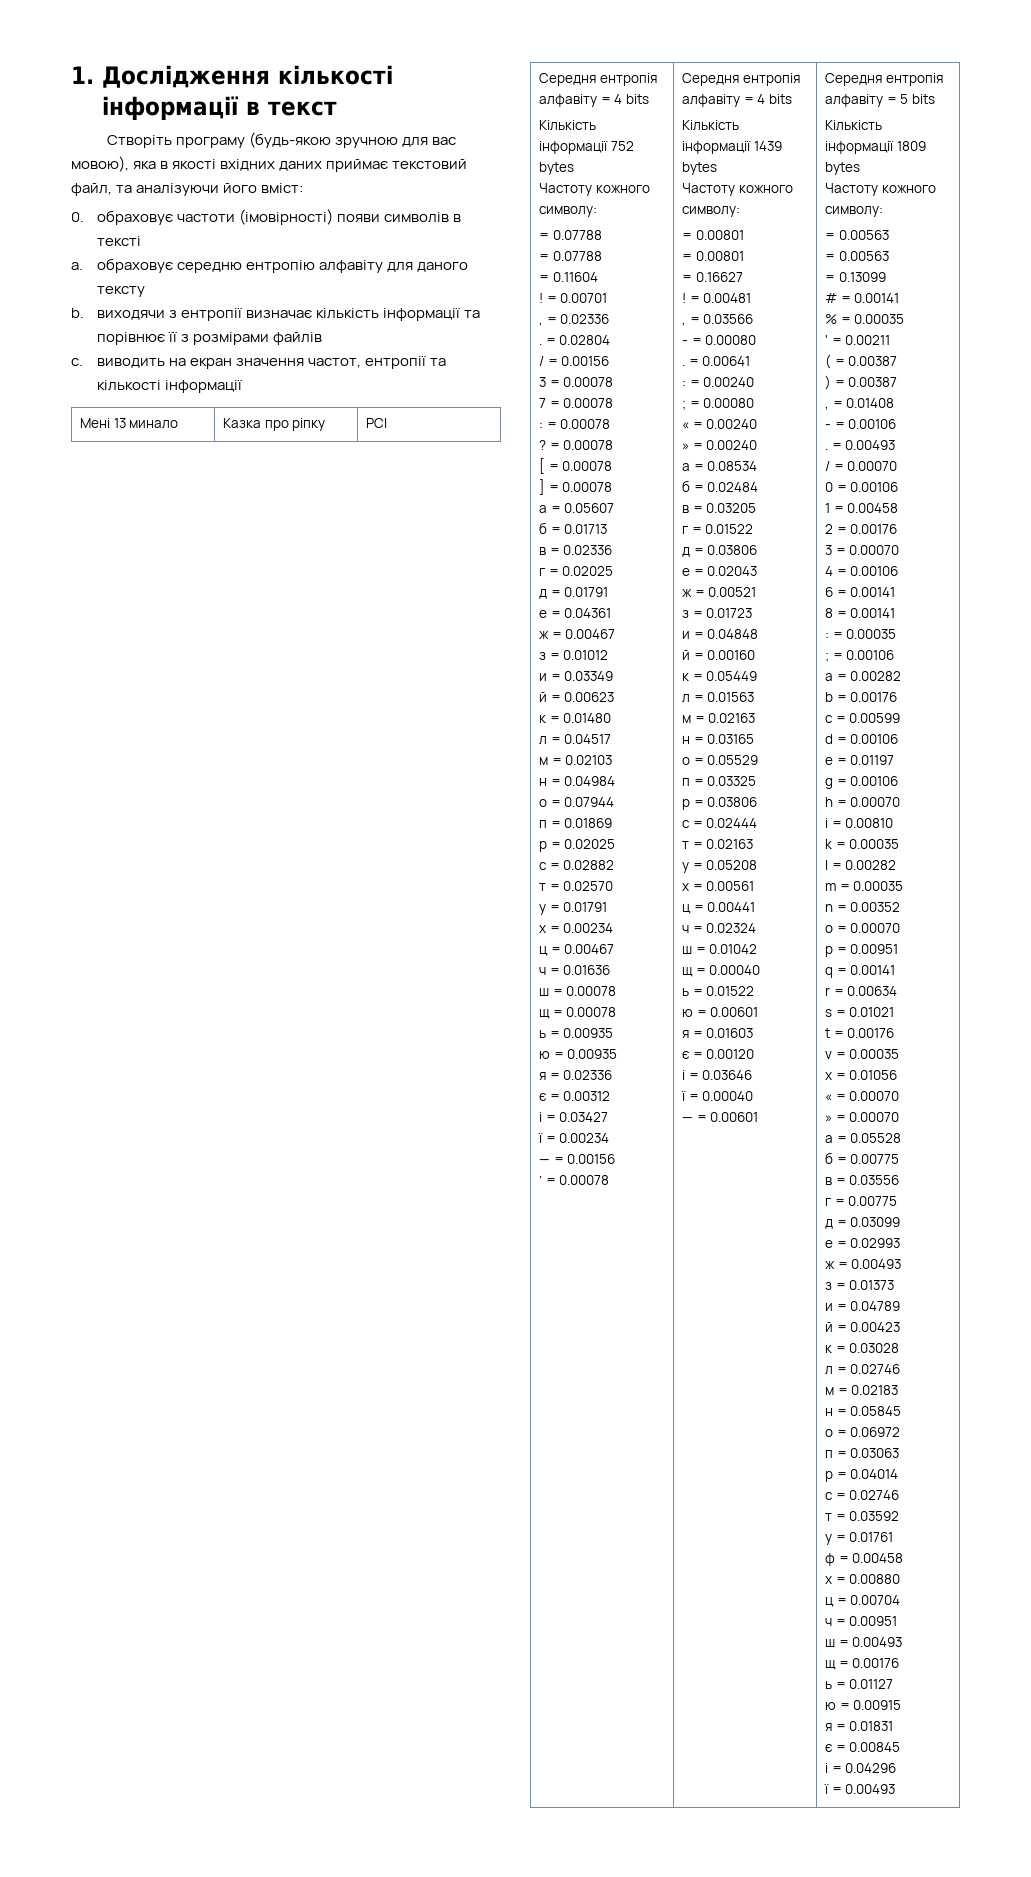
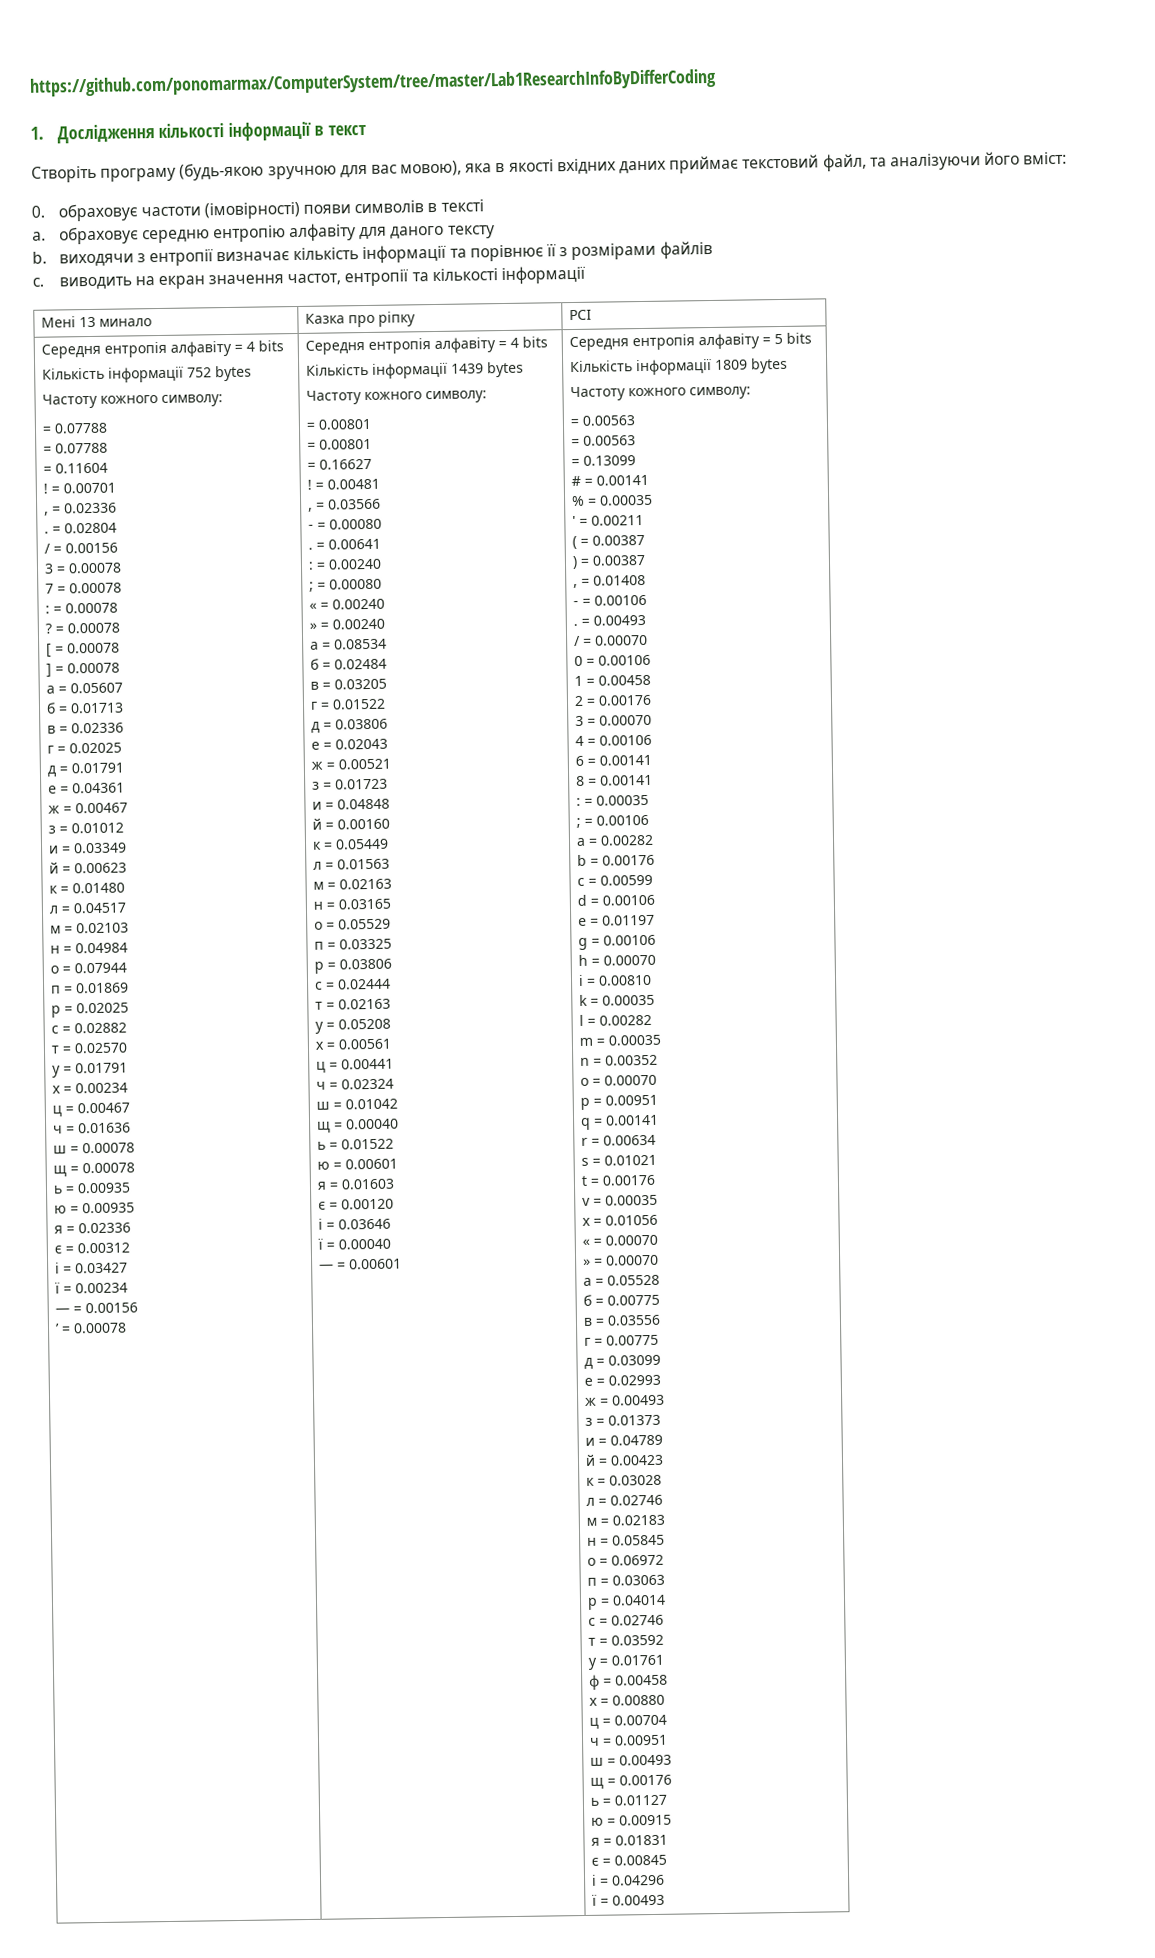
+ https://github.com/ponomarmax/ComputerSystem/tree/master/Lab1ResearchInfoByDifferCoding

